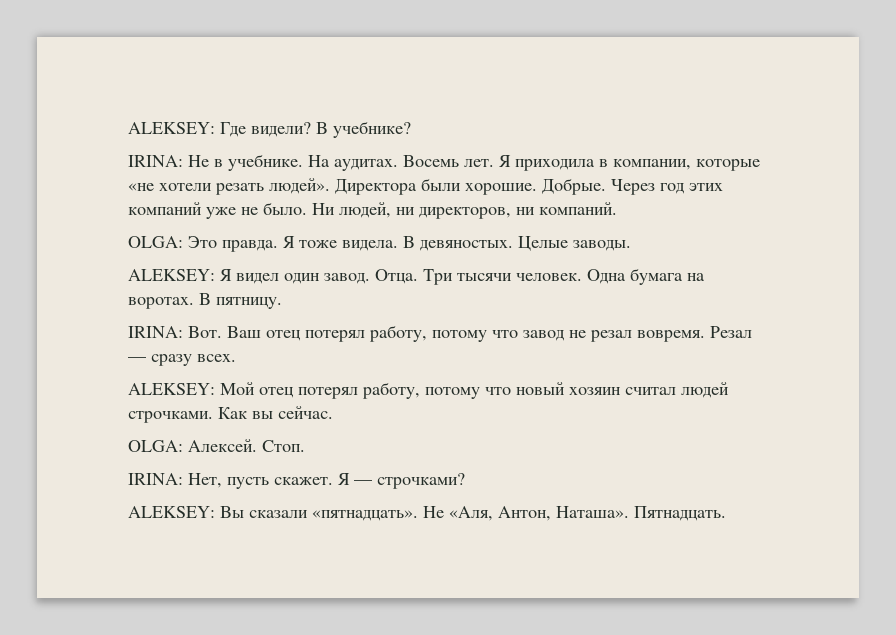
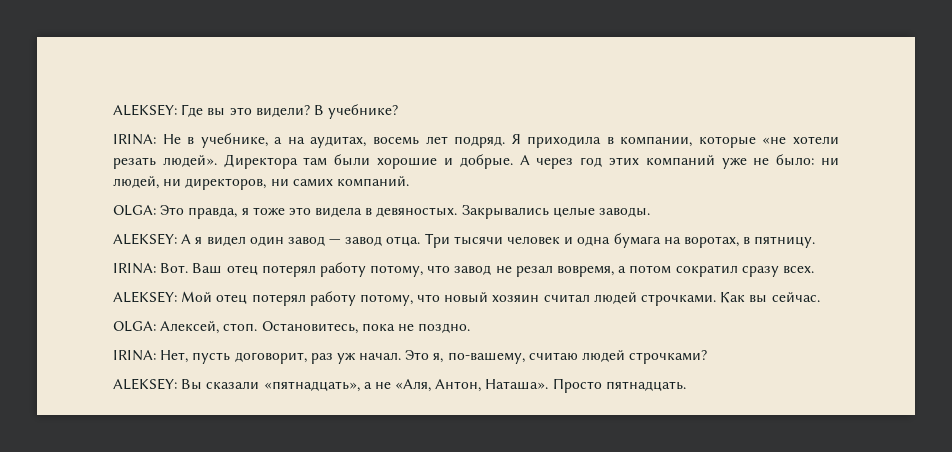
- ALEKSEY: Где видели?
+ ALEKSEY: Где вы это видели?
- IRINA: Не в учебнике. На аудитах. Восемь лет.
+ IRINA: Не в учебнике, а на аудитах, восемь лет подряд.
- Директора были хорошие. Добрые. Через год этих компаний уже не было. Ни людей, ни директоров, ни компаний.
+ Директора там были хорошие и добрые. А через год этих компаний уже не было: ни людей, ни директоров, ни самих компаний.
- OLGA: Это правда. Я тоже видела. В девяностых. Целые заводы.
- ALEKSEY: Я видел один завод. Отца. Три тысячи человек. Одна бумага на воротах. В пятницу.
+ OLGA: Это правда, я тоже это видела в девяностых. Закрывались целые заводы.
+ ALEKSEY: А я видел один завод — завод отца. Три тысячи человек и одна бумага на воротах, в пятницу.
- IRINA: Вот. Ваш отец потерял работу, потому что завод не резал вовремя. Резал — сразу всех.
+ IRINA: Вот. Ваш отец потерял работу потому, что завод не резал вовремя, а потом сократил сразу всех.
- ALEKSEY: Мой отец потерял работу, потому что новый хозяин считал людей строчками.
+ ALEKSEY: Мой отец потерял работу потому, что новый хозяин считал людей строчками.
- OLGA: Алексей. Стоп.
- IRINA: Нет, пусть скажет. Я — строчками?
+ OLGA: Алексей, стоп. Остановитесь, пока не поздно.
+ IRINA: Нет, пусть договорит, раз уж начал. Это я, по-вашему, считаю людей строчками?
- ALEKSEY: Вы сказали «пятнадцать». Не «Аля, Антон, Наташа».
+ ALEKSEY: Вы сказали «пятнадцать», а не «Аля, Антон, Наташа».
- Пятнадцать.
+ Просто пятнадцать.

